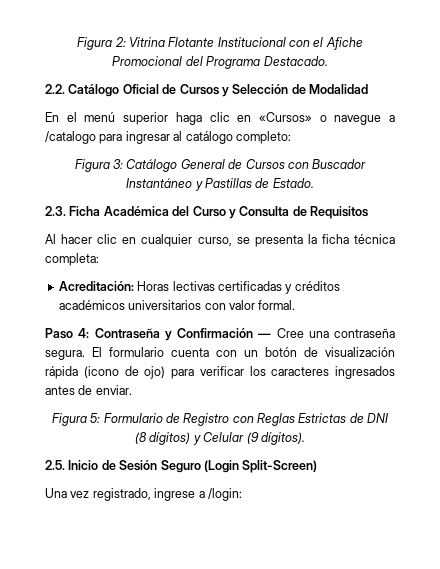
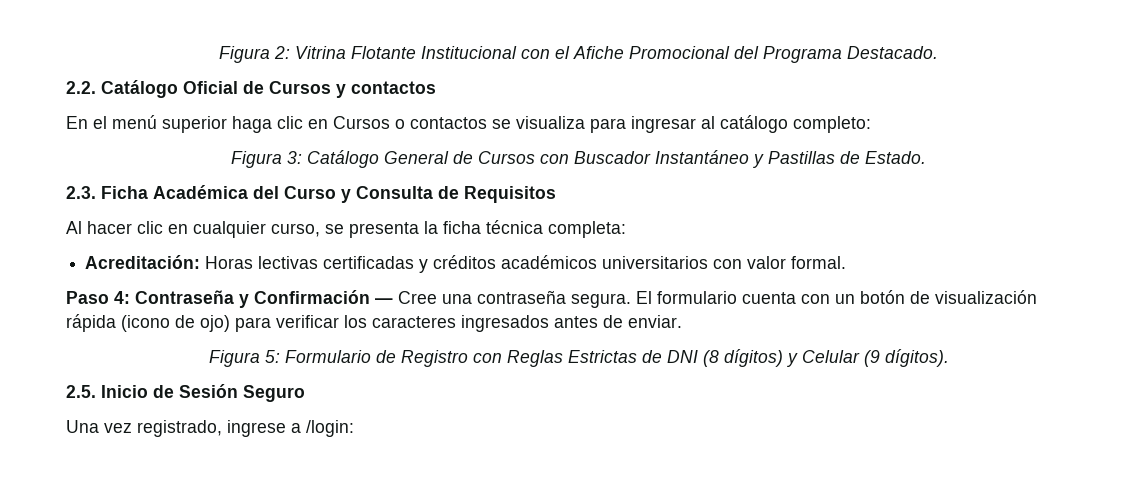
- 2.2. Catálogo Oficial de Cursos y Selección de Modalidad
+ 2.2. Catálogo Oficial de Cursos y contactos
- En el menú superior haga clic en «Cursos» o navegue a /catalogo para ingresar al catálogo completo:
+ En el menú superior haga clic en Cursos o contactos se visualiza para ingresar al catálogo completo:
- 2.5. Inicio de Sesión Seguro (Login Split-Screen)
+ 2.5. Inicio de Sesión Seguro

